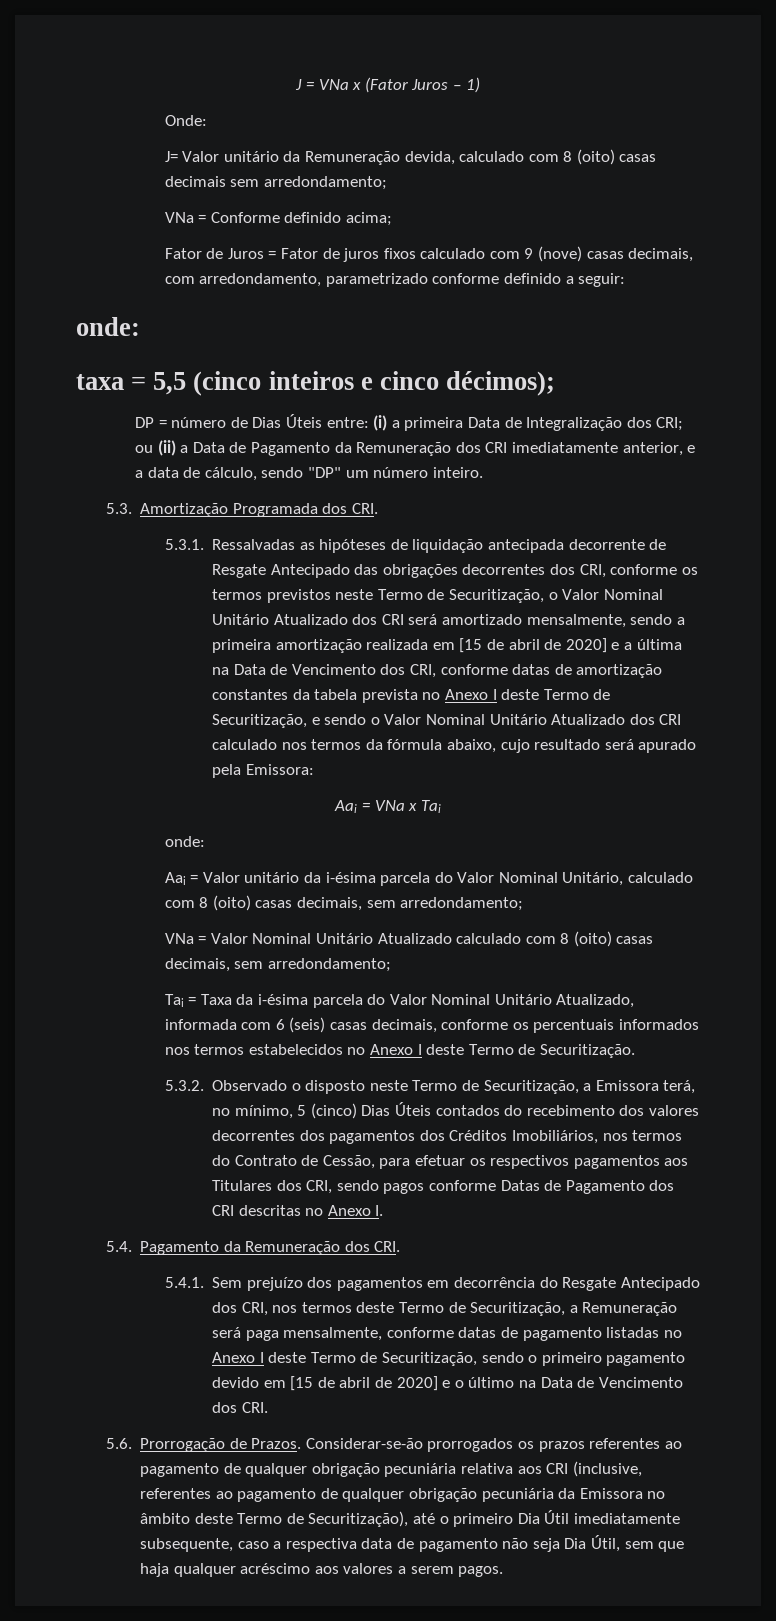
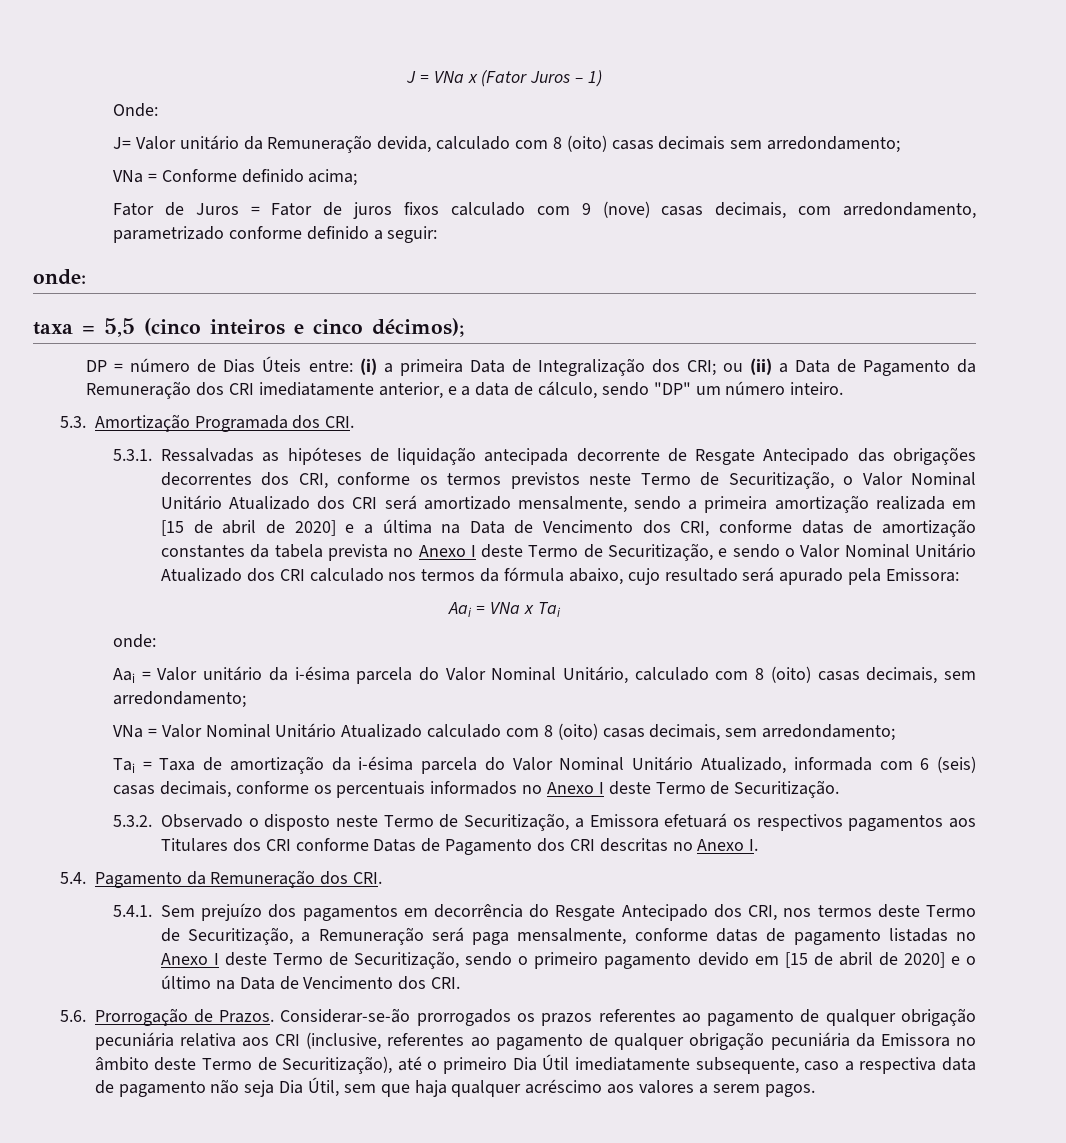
- Tai = Taxa da i-ésima parcela do Valor Nominal Unitário Atualizado, informada com 6 (seis) casas decimais, conforme os percentuais informados nos termos estabelecidos no Anexo I deste Termo de Securitização.
+ Tai = Taxa de amortização da i-ésima parcela do Valor Nominal Unitário Atualizado, informada com 6 (seis) casas decimais, conforme os percentuais informados no Anexo I deste Termo de Securitização.
- 5.3.2. Observado o disposto neste Termo de Securitização, a Emissora terá, no mínimo, 5 (cinco) Dias Úteis contados do recebimento dos valores decorrentes dos pagamentos dos Créditos Imobiliários, nos termos do Contrato de Cessão, para efetuar os respectivos pagamentos aos Titulares dos CRI, sendo pagos conforme Datas de Pagamento dos CRI descritas no Anexo I.
+ 5.3.2. Observado o disposto neste Termo de Securitização, a Emissora efetuará os respectivos pagamentos aos Titulares dos CRI conforme Datas de Pagamento dos CRI descritas no Anexo I.

